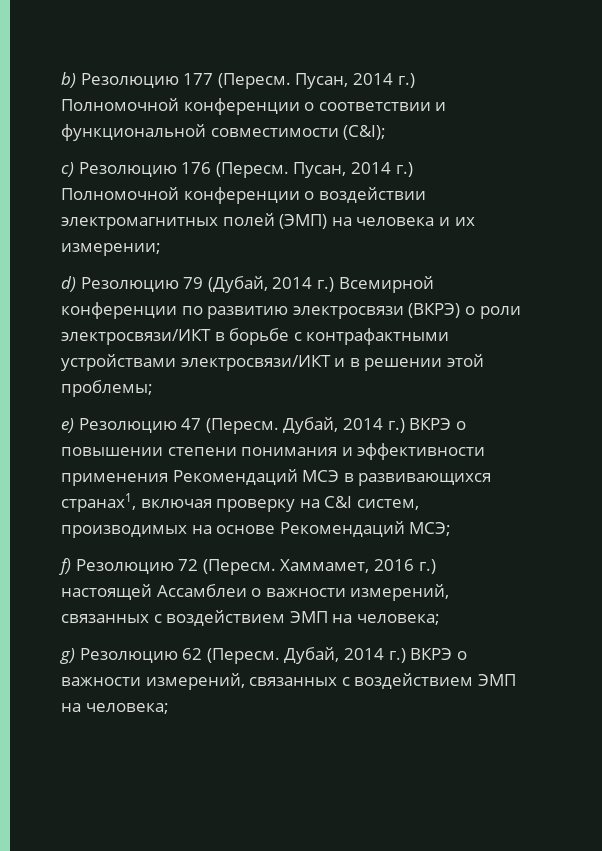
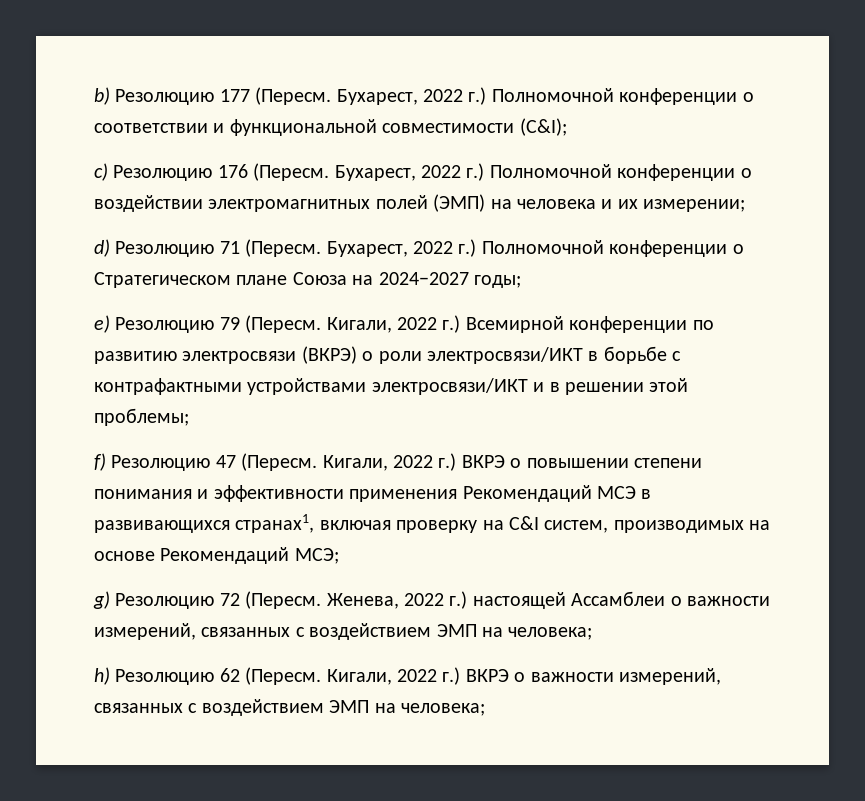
- Пусан, 2014 г.) Полномочной конференции о соответствии и функциональной совместимости (C&I);
+ Бухарест, 2022 г.) Полномочной конференции о соответствии и функциональной совместимости (C&I);
- Пусан, 2014 г.) Полномочной конференции о воздействии электромагнитных полей (ЭМП) на человека и их измерении;
+ Бухарест, 2022 г.) Полномочной конференции о воздействии электромагнитных полей (ЭМП) на человека и их измерении;
- d) Резолюцию 79 (Дубай, 2014 г.) Всемирной конференции по развитию электросвязи (ВКРЭ) о роли электросвязи/ИКТ в борьбе с контрафактными устройствами электросвязи/ИКТ и в решении этой проблемы;
+ d) Резолюцию 71 (Пересм. Бухарест, 2022 г.) Полномочной конференции о Стратегическом плане Союза на 2024−2027 годы;
+ e) Резолюцию 79 (Пересм. Кигали, 2022 г.) Всемирной конференции по развитию электросвязи (ВКРЭ) о роли электросвязи/ИКТ в борьбе с контрафактными устройствами электросвязи/ИКТ и в решении этой проблемы;
- e) Резолюцию 47 (Пересм.
+ f) Резолюцию 47 (Пересм.
- Дубай, 2014 г.) ВКРЭ о повышении степени понимания и эффективности применения Рекомендаций МСЭ в развивающихся странах1, включая проверку на C&I систем, производимых на основе Рекомендаций МСЭ;
+ Кигали, 2022 г.) ВКРЭ о повышении степени понимания и эффективности применения Рекомендаций МСЭ в развивающихся странах1, включая проверку на C&I систем, производимых на основе Рекомендаций МСЭ;
- f) Резолюцию 72 (Пересм.
+ g) Резолюцию 72 (Пересм.
- Хаммамет, 2016 г.) настоящей Ассамблеи о важности измерений, связанных с воздействием ЭМП на человека;
+ Женева, 2022 г.) настоящей Ассамблеи о важности измерений, связанных с воздействием ЭМП на человека;
- g) Резолюцию 62 (Пересм.
+ h) Резолюцию 62 (Пересм.
- Дубай, 2014 г.) ВКРЭ о важности измерений, связанных с воздействием ЭМП на человека;
+ Кигали, 2022 г.) ВКРЭ о важности измерений, связанных с воздействием ЭМП на человека;

